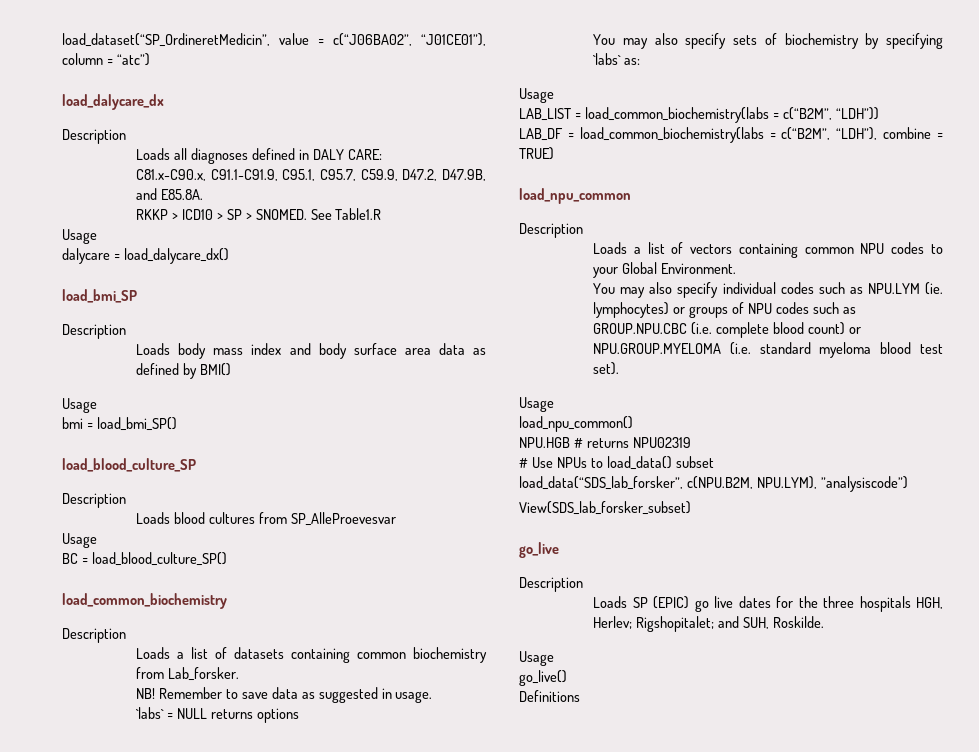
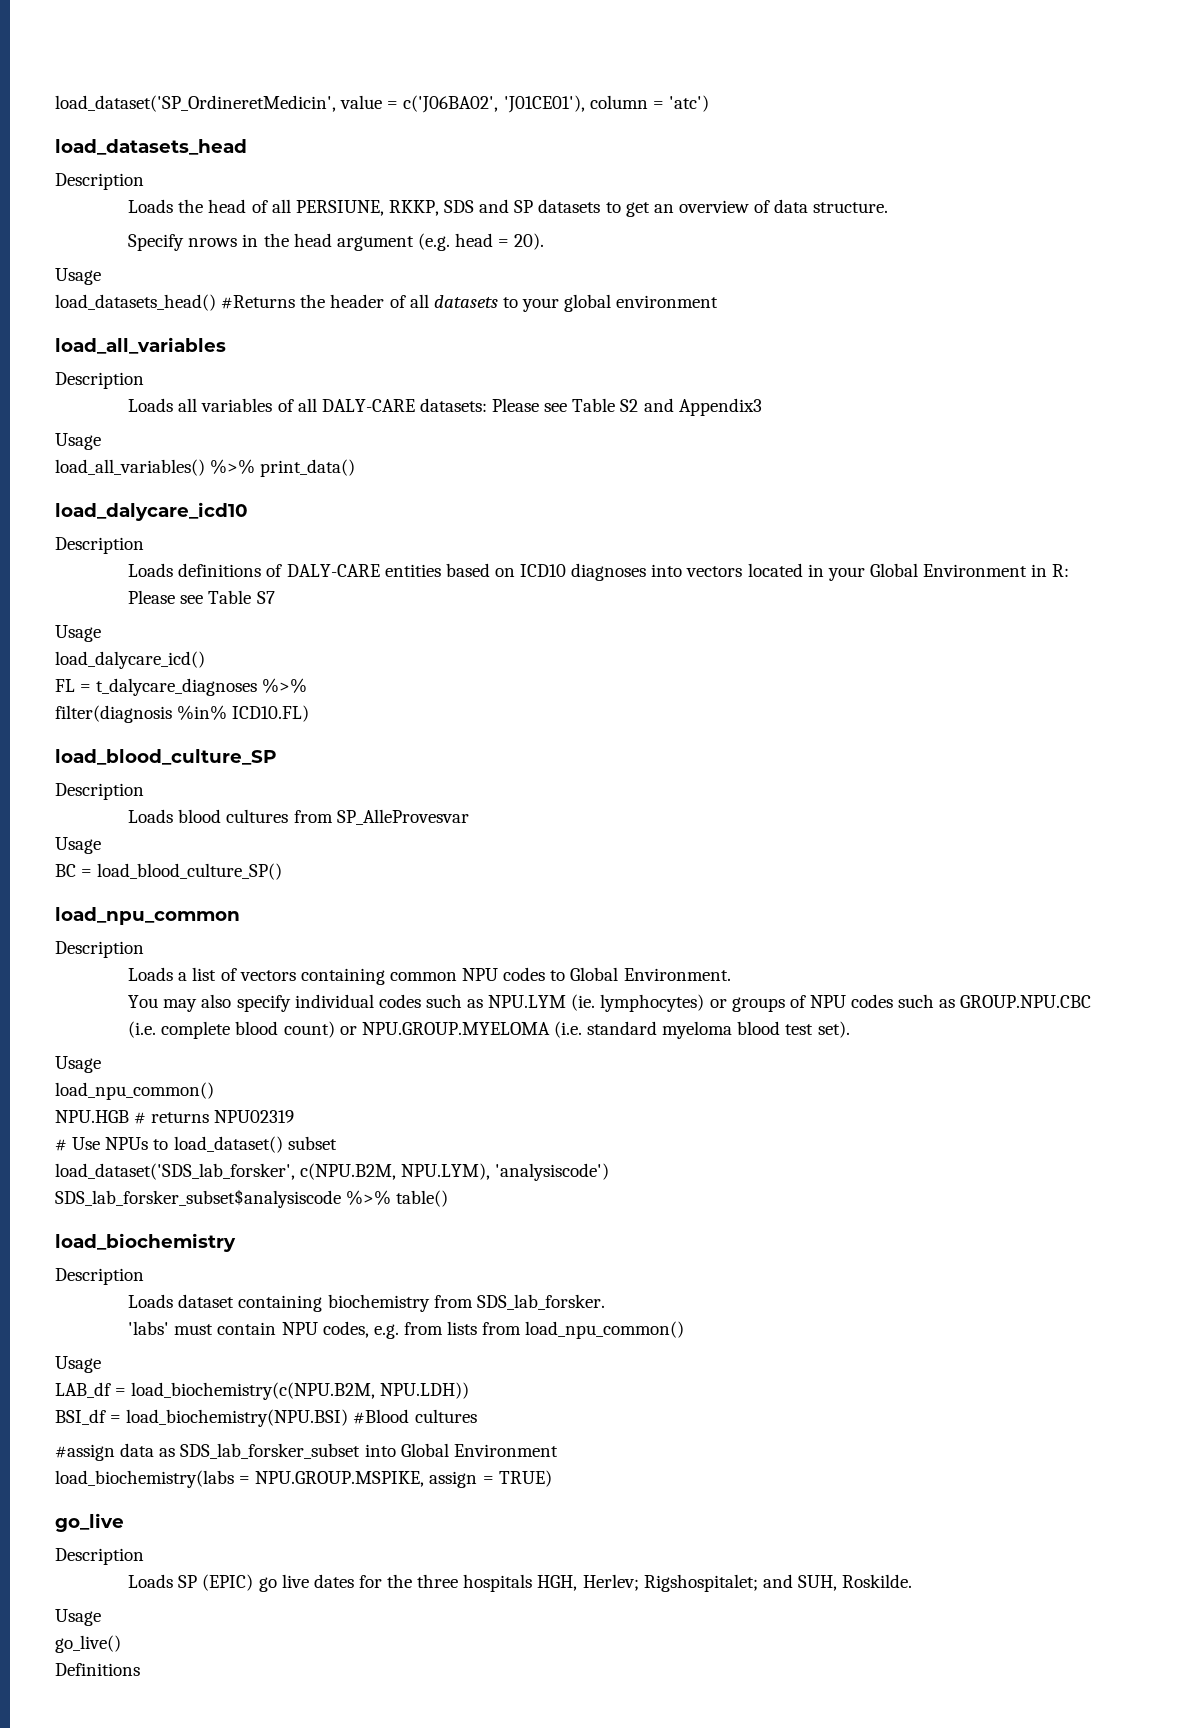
- load_dataset(“SP_OrdineretMedicin”, value = c(“J06BA02”, “J01CE01”), column = “atc”)
- load_dalycare_dx
+ load_dataset('SP_OrdineretMedicin', value = c('J06BA02', 'J01CE01'), column = 'atc')
+ load_datasets_head
  Description
- Loads all diagnoses defined in DALY CARE:
- C81.x-C90.x, C91.1-C91.9, C95.1, C95.7, C59.9, D47.2, D47.9B, and E85.8A.
- RKKP > ICD10 > SP > SNOMED. See Table1.R
+ Loads the head of all PERSIUNE, RKKP, SDS and SP datasets to get an overview of data structure.
+ Specify nrows in the head argument (e.g. head = 20).
  Usage
- dalycare = load_dalycare_dx()
- load_bmi_SP
+ load_datasets_head() #Returns the header of all datasets to your global environment
+ load_all_variables
  Description
- Loads body mass index and body surface area data as defined by BMI()
+ Loads all variables of all DALY-CARE datasets: Please see Table S2 and Appendix3
  Usage
- bmi = load_bmi_SP()
+ load_all_variables() %>% print_data()
+ load_dalycare_icd10
+ Description
+ Loads definitions of DALY-CARE entities based on ICD10 diagnoses into vectors located in your Global Environment in R: Please see Table S7
+ Usage
+ load_dalycare_icd()
+ FL = t_dalycare_diagnoses %>%
+ filter(diagnosis %in% ICD10.FL)
- Loads blood cultures from SP_AlleProevesvar
+ Loads blood cultures from SP_AlleProvesvar
- load_common_biochemistry
- Description
- Loads a list of datasets containing common biochemistry from Lab_forsker.
- NB! Remember to save data as suggested in usage.
- `labs` = NULL returns options
- You may also specify sets of biochemistry by specifying `labs` as:
- Usage
- LAB_LIST = load_common_biochemistry(labs = c(“B2M”, “LDH”))
- LAB_DF = load_common_biochemistry(labs = c(“B2M”, “LDH”), combine = TRUE)
- Loads a list of vectors containing common NPU codes to your Global Environment.
+ Loads a list of vectors containing common NPU codes to Global Environment.
- # Use NPUs to load_data() subset
+ # Use NPUs to load_dataset() subset
- load_data(“SDS_lab_forsker”, c(NPU.B2M, NPU.LYM), ”analysiscode”)
- View(SDS_lab_forsker_subset)
+ load_dataset('SDS_lab_forsker', c(NPU.B2M, NPU.LYM), 'analysiscode')
+ SDS_lab_forsker_subset$analysiscode %>% table()
+ load_biochemistry
+ Description
+ Loads dataset containing biochemistry from SDS_lab_forsker.
+ 'labs' must contain NPU codes, e.g. from lists from load_npu_common()
+ Usage
+ LAB_df = load_biochemistry(c(NPU.B2M, NPU.LDH))
+ BSI_df = load_biochemistry(NPU.BSI) #Blood cultures
+ #assign data as SDS_lab_forsker_subset into Global Environment
+ load_biochemistry(labs = NPU.GROUP.MSPIKE, assign = TRUE)
- Loads SP (EPIC) go live dates for the three hospitals HGH, Herlev; Rigshopitalet; and SUH, Roskilde.
+ Loads SP (EPIC) go live dates for the three hospitals HGH, Herlev; Rigshospitalet; and SUH, Roskilde.

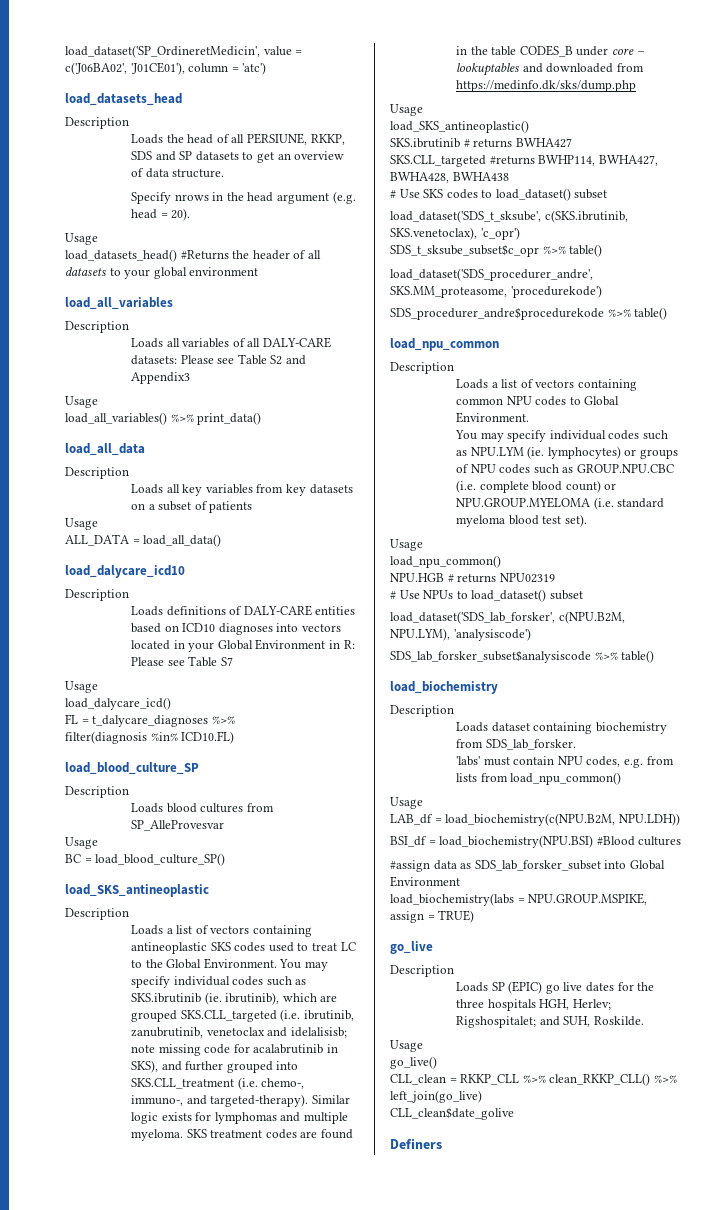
+ load_all_data
+ Description
+ Loads all key variables from key datasets on a subset of patients
+ Usage
+ ALL_DATA = load_all_data()
+ load_SKS_antineoplastic
+ Description
+ Loads a list of vectors containing antineoplastic SKS codes used to treat LC to the Global Environment. You may specify individual codes such as SKS.ibrutinib (ie. ibrutinib), which are grouped SKS.CLL_targeted (i.e. ibrutinib, zanubrutinib, venetoclax and idelalisisb; note missing code for acalabrutinib in SKS), and further grouped into SKS.CLL_treatment (i.e. chemo-, immuno-, and targeted-therapy). Similar logic exists for lymphomas and multiple myeloma. SKS treatment codes are found in the table CODES_B under core – lookuptables and downloaded from https://medinfo.dk/sks/dump.php
+ Usage
+ load_SKS_antineoplastic()
+ SKS.ibrutinib # returns BWHA427
+ SKS.CLL_targeted #returns BWHP114, BWHA427, BWHA428, BWHA438
+ # Use SKS codes to load_dataset() subset
+ load_dataset('SDS_t_sksube', c(SKS.ibrutinib, SKS.venetoclax), 'c_opr')
+ SDS_t_sksube_subset$c_opr %>% table()
+ load_dataset('SDS_procedurer_andre', SKS.MM_proteasome, 'procedurekode')
+ SDS_procedurer_andre$procedurekode %>% table()
- You may also specify individual codes such as NPU.LYM (ie. lymphocytes) or groups of NPU codes such as GROUP.NPU.CBC (i.e. complete blood count) or NPU.GROUP.MYELOMA (i.e. standard myeloma blood test set).
+ You may specify individual codes such as NPU.LYM (ie. lymphocytes) or groups of NPU codes such as GROUP.NPU.CBC (i.e. complete blood count) or NPU.GROUP.MYELOMA (i.e. standard myeloma blood test set).
- Definitions
+ CLL_clean = RKKP_CLL %>% clean_RKKP_CLL() %>% left_join(go_live)
+ CLL_clean$date_golive
+ Definers

